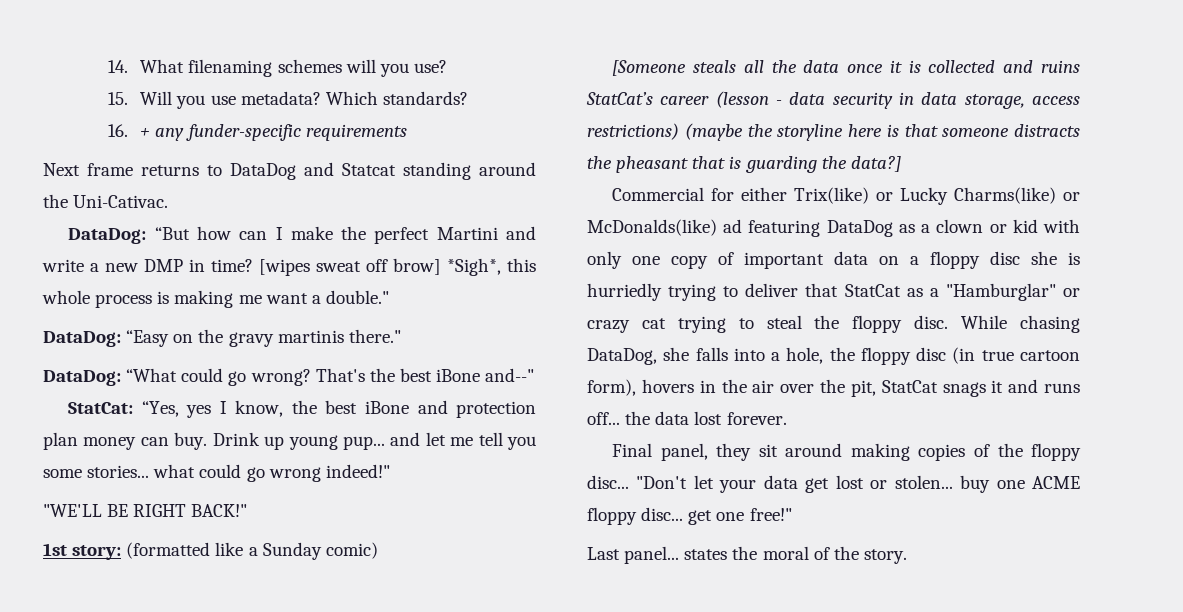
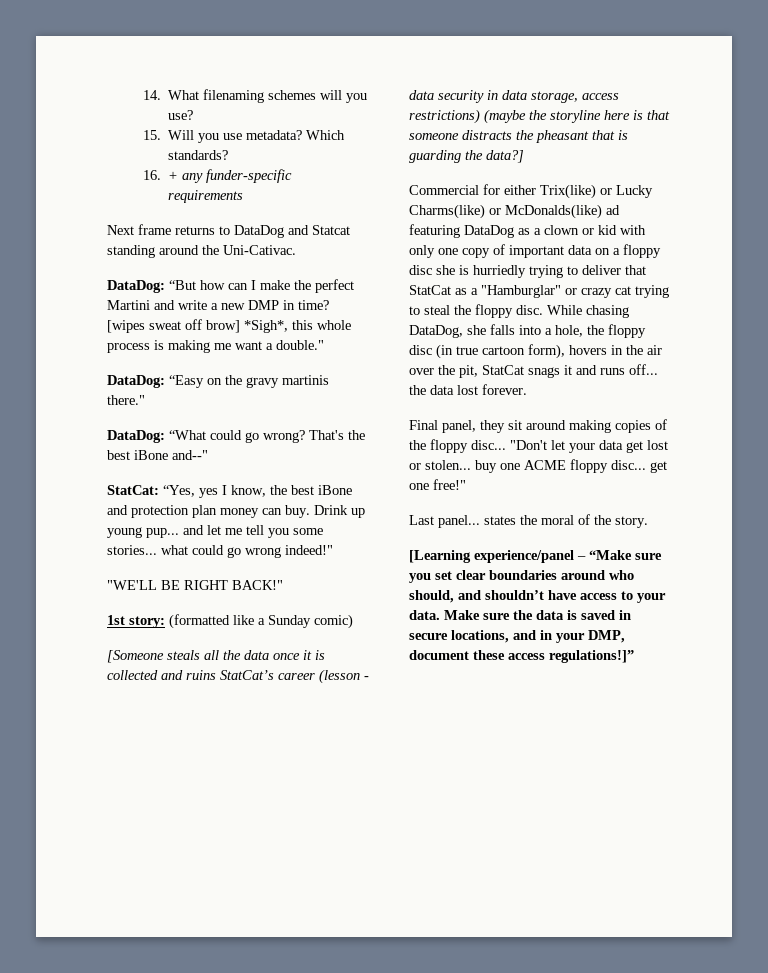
+ [Learning experience/panel – “Make sure you set clear boundaries around who should, and shouldn’t have access to your data. Make sure the data is saved in secure locations, and in your DMP, document these access regulations!]”

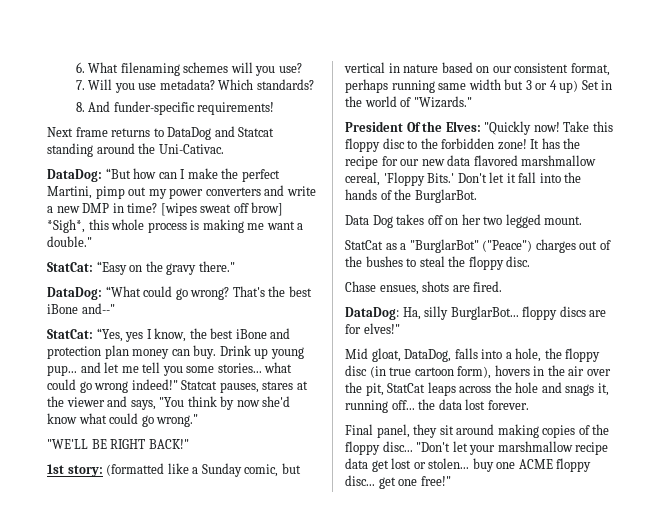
- 14. What filenaming schemes will you use?
+ 6. What filenaming schemes will you use?
- 15. Will you use metadata?
+ 7. Will you use metadata?
- 16. + any funder-specific requirements
+ 8. And funder-specific requirements!
- DataDog: “But how can I make the perfect Martini and write a new DMP in time?
+ DataDog: “But how can I make the perfect Martini, pimp out my power converters and write a new DMP in time?
- DataDog: “Easy on the gravy martinis there."
+ StatCat: “Easy on the gravy there."
+ Statcat pauses, stares at the viewer and says, "You think by now she'd know what could go wrong."
- 1st story: (formatted like a Sunday comic)
- [Someone steals all the data once it is collected and ruins StatCat’s career (lesson - data security in data storage, access restrictions) (maybe the storyline here is that someone distracts the pheasant that is guarding the data?]
- Commercial for either Trix(like) or Lucky Charms(like) or McDonalds(like) ad featuring DataDog as a clown or kid with only one copy of important data on a floppy disc she is hurriedly trying to deliver that StatCat as a "Hamburglar" or crazy cat trying to steal the floppy disc. While chasing DataDog, she falls into a hole, the floppy disc (in true cartoon form), hovers in the air over the pit, StatCat snags it and runs off... the data lost forever.
+ 1st story: (formatted like a Sunday comic, but vertical in nature based on our consistent format, perhaps running same width but 3 or 4 up) Set in the world of "Wizards."
+ President Of the Elves: "Quickly now! Take this floppy disc to the forbidden zone! It has the recipe for our new data flavored marshmallow cereal, 'Floppy Bits.' Don't let it fall into the hands of the BurglarBot.
+ Data Dog takes off on her two legged mount.
+ StatCat as a "BurglarBot" ("Peace") charges out of the bushes to steal the floppy disc.
+ Chase ensues, shots are fired.
+ DataDog: Ha, silly BurglarBot... floppy discs are for elves!"
+ Mid gloat, DataDog, falls into a hole, the floppy disc (in true cartoon form), hovers in the air over the pit, StatCat leaps across the hole and snags it, running off... the data lost forever.
- "Don't let your data get lost or stolen... buy one ACME floppy disc... get one free!"
+ "Don't let your marshmallow recipe data get lost or stolen... buy one ACME floppy disc... get one free!"
- Last panel... states the moral of the story.
- [Learning experience/panel – “Make sure you set clear boundaries around who should, and shouldn’t have access to your data. Make sure the data is saved in secure locations, and in your DMP, document these access regulations!]”

